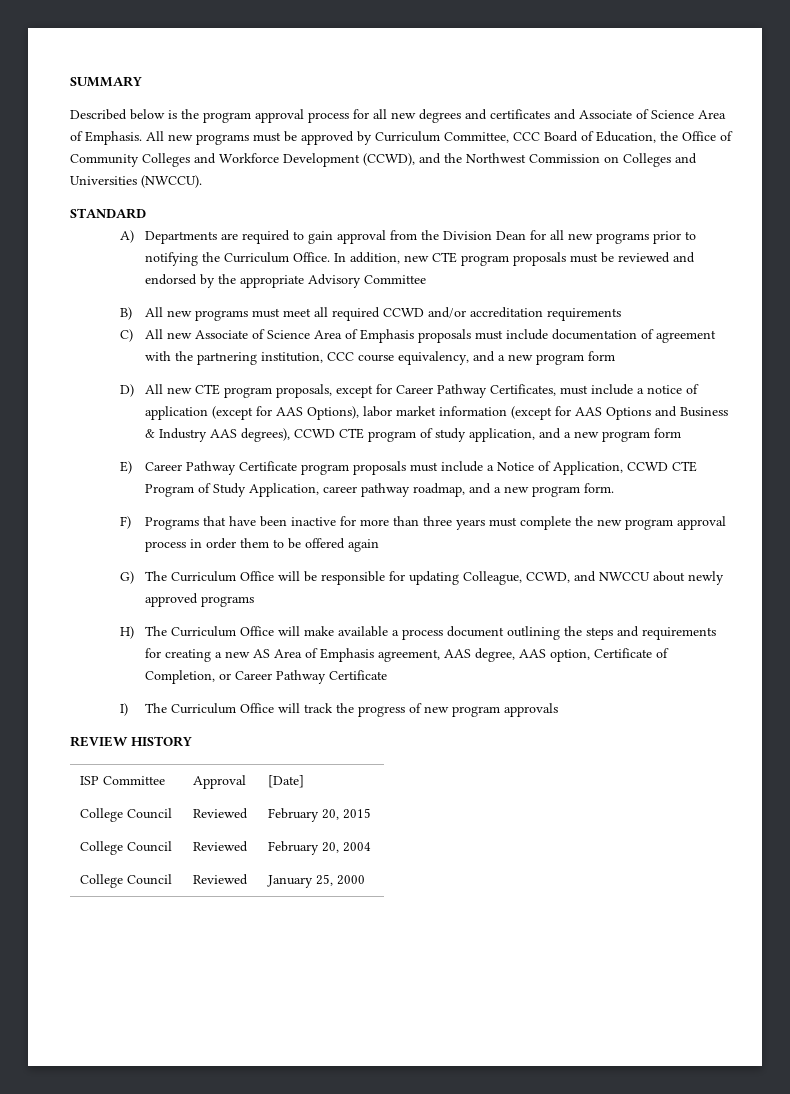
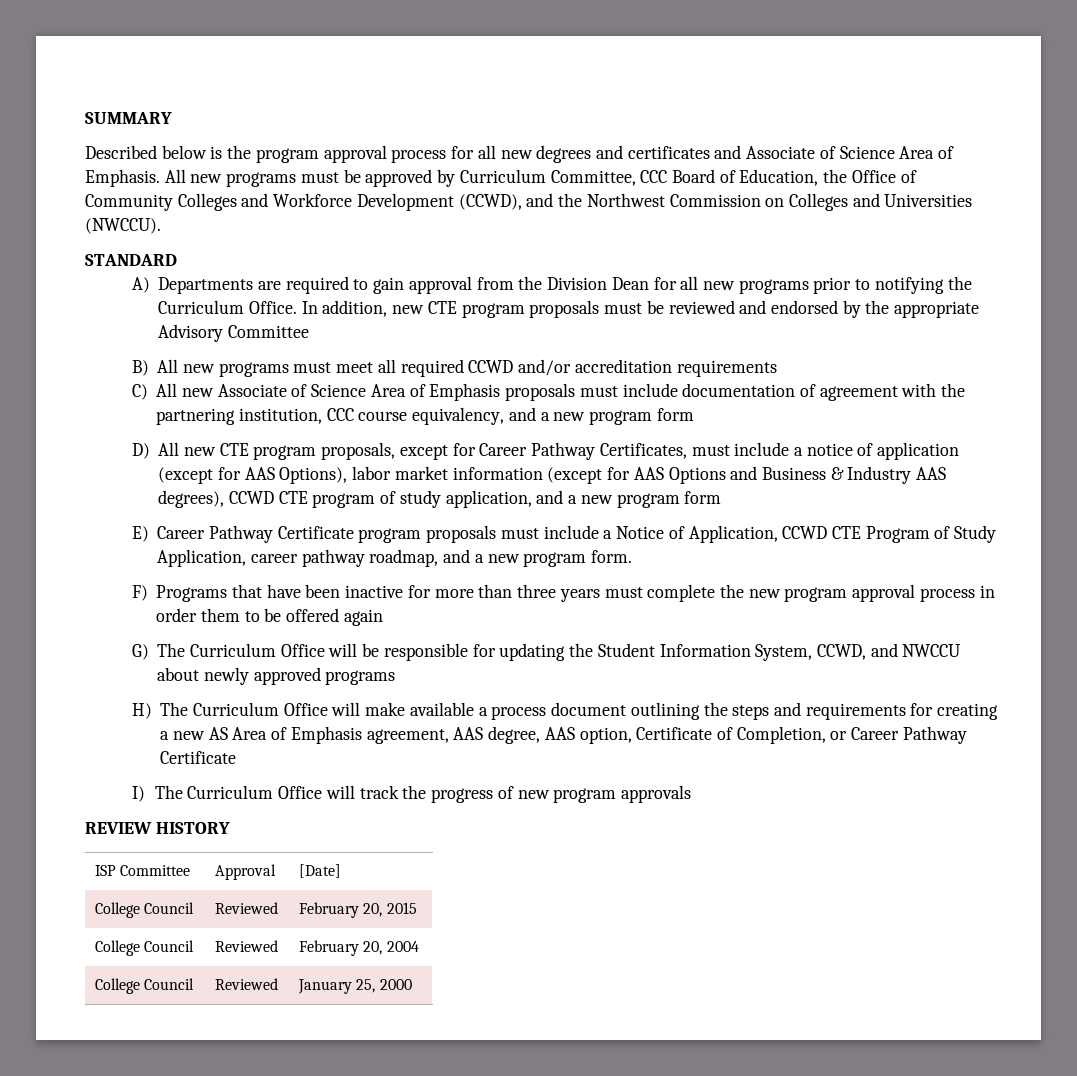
- G) The Curriculum Office will be responsible for updating Colleague, CCWD, and NWCCU about newly approved programs
+ G) The Curriculum Office will be responsible for updating the Student Information System, CCWD, and NWCCU about newly approved programs

